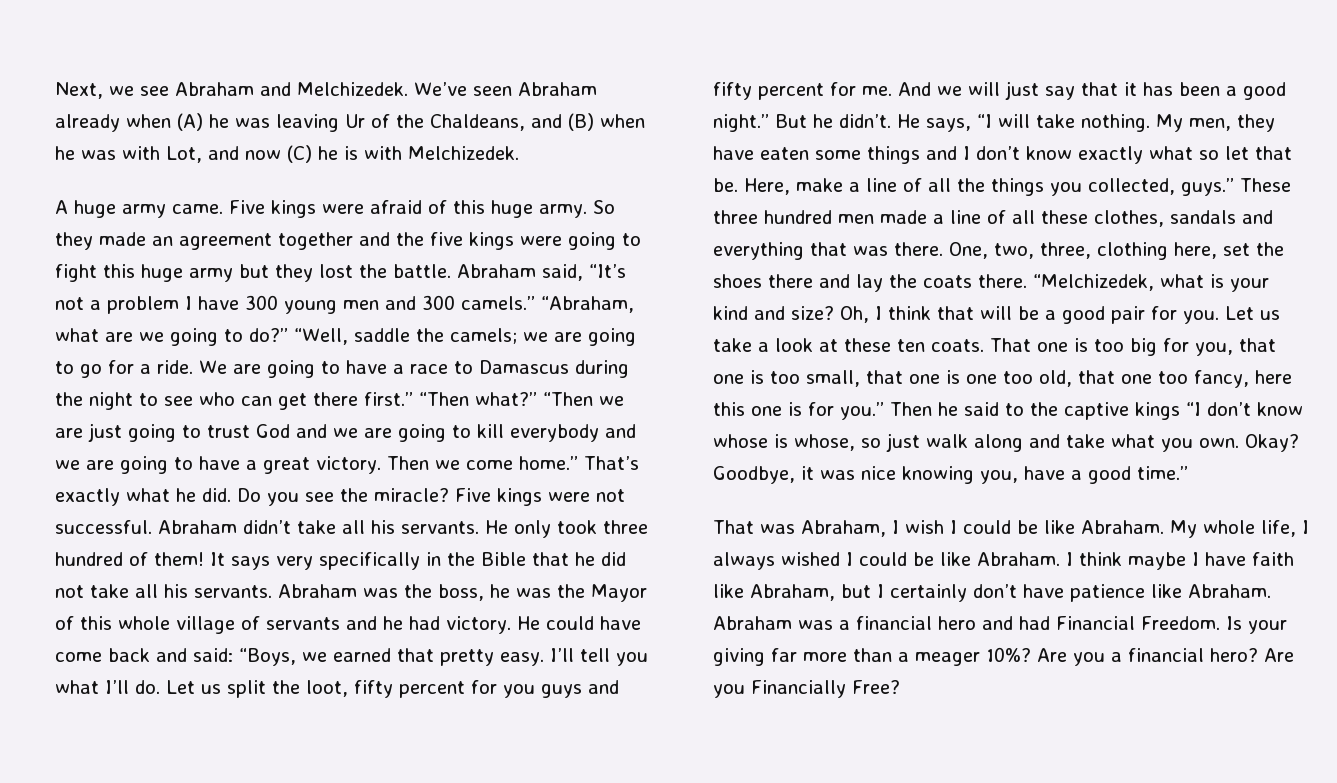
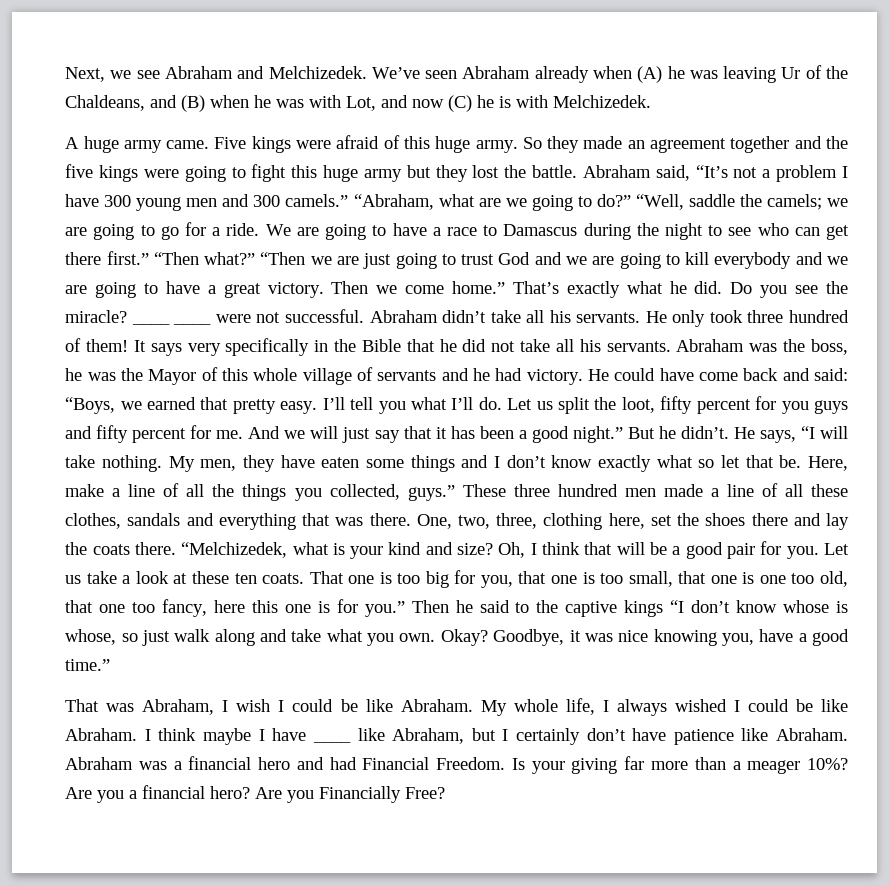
- Five kings were not successful.
+ ____ ____ were not successful.
- I think maybe I have faith like Abraham, but I certainly don’t have patience like Abraham.
+ I think maybe I have ____ like Abraham, but I certainly don’t have patience like Abraham.

